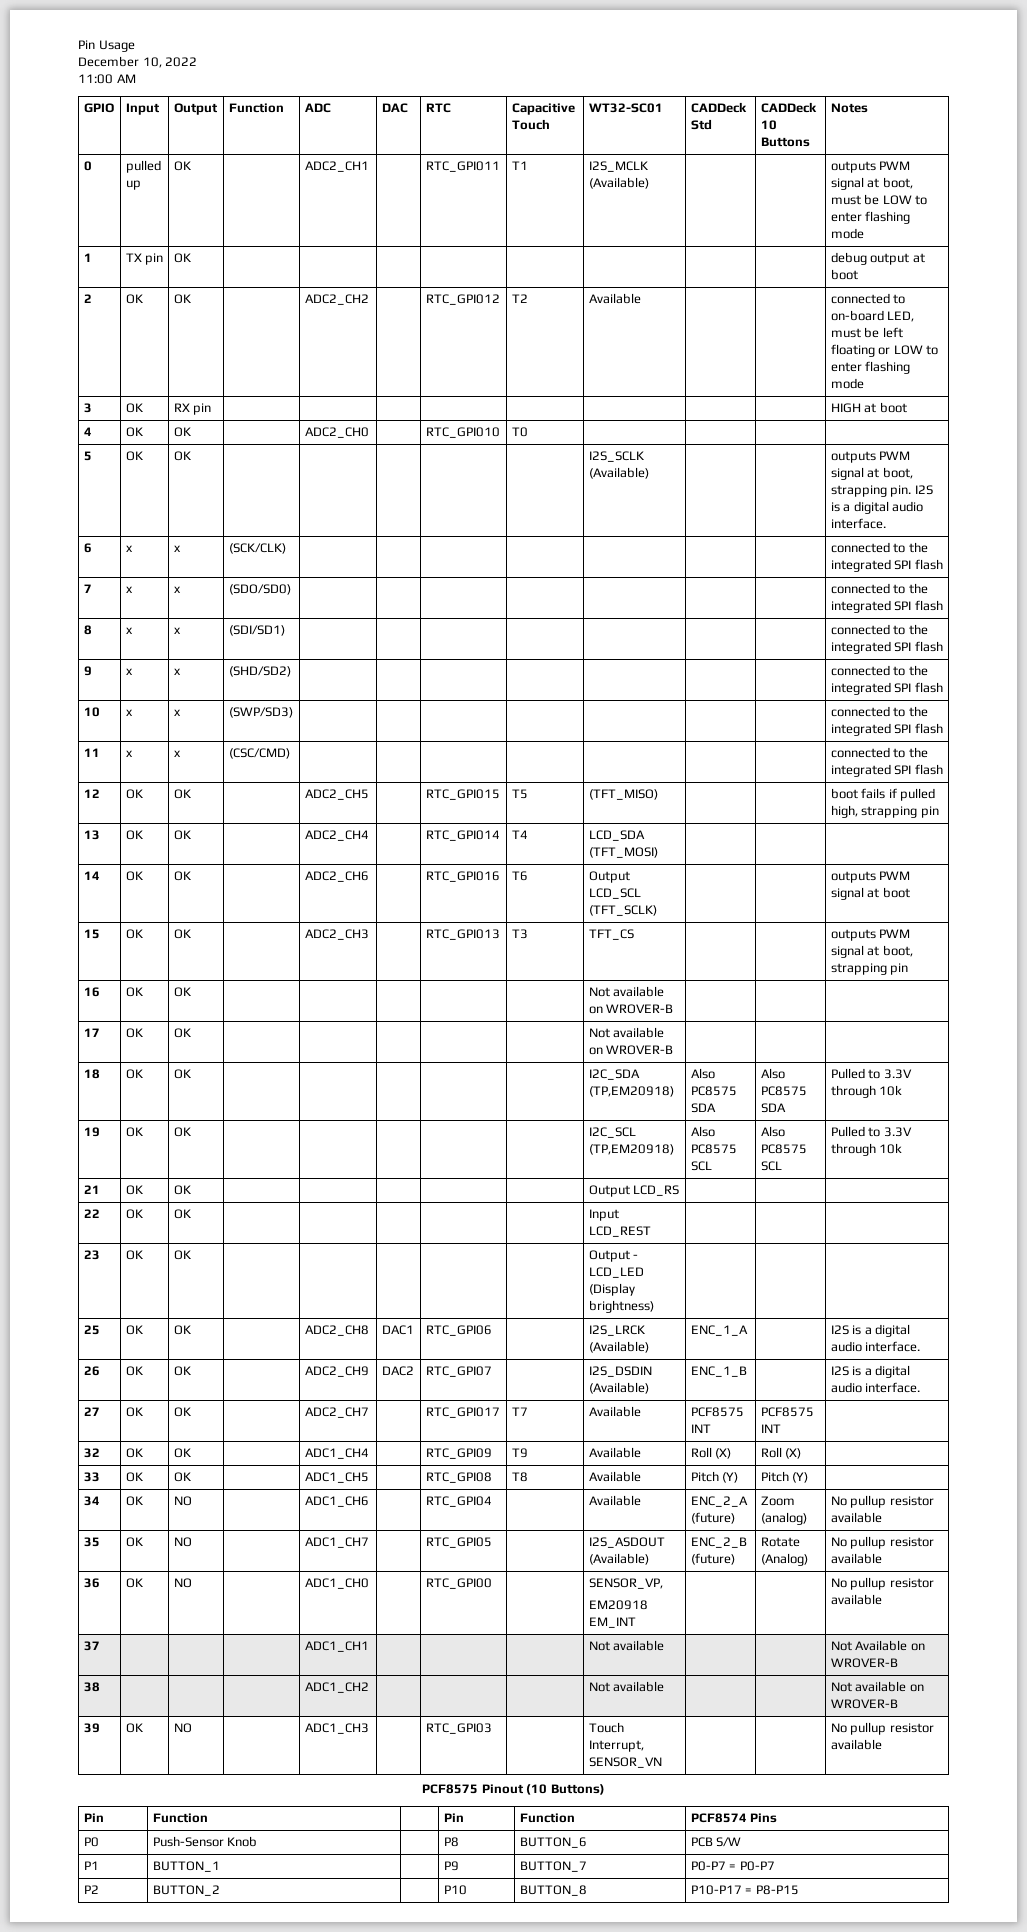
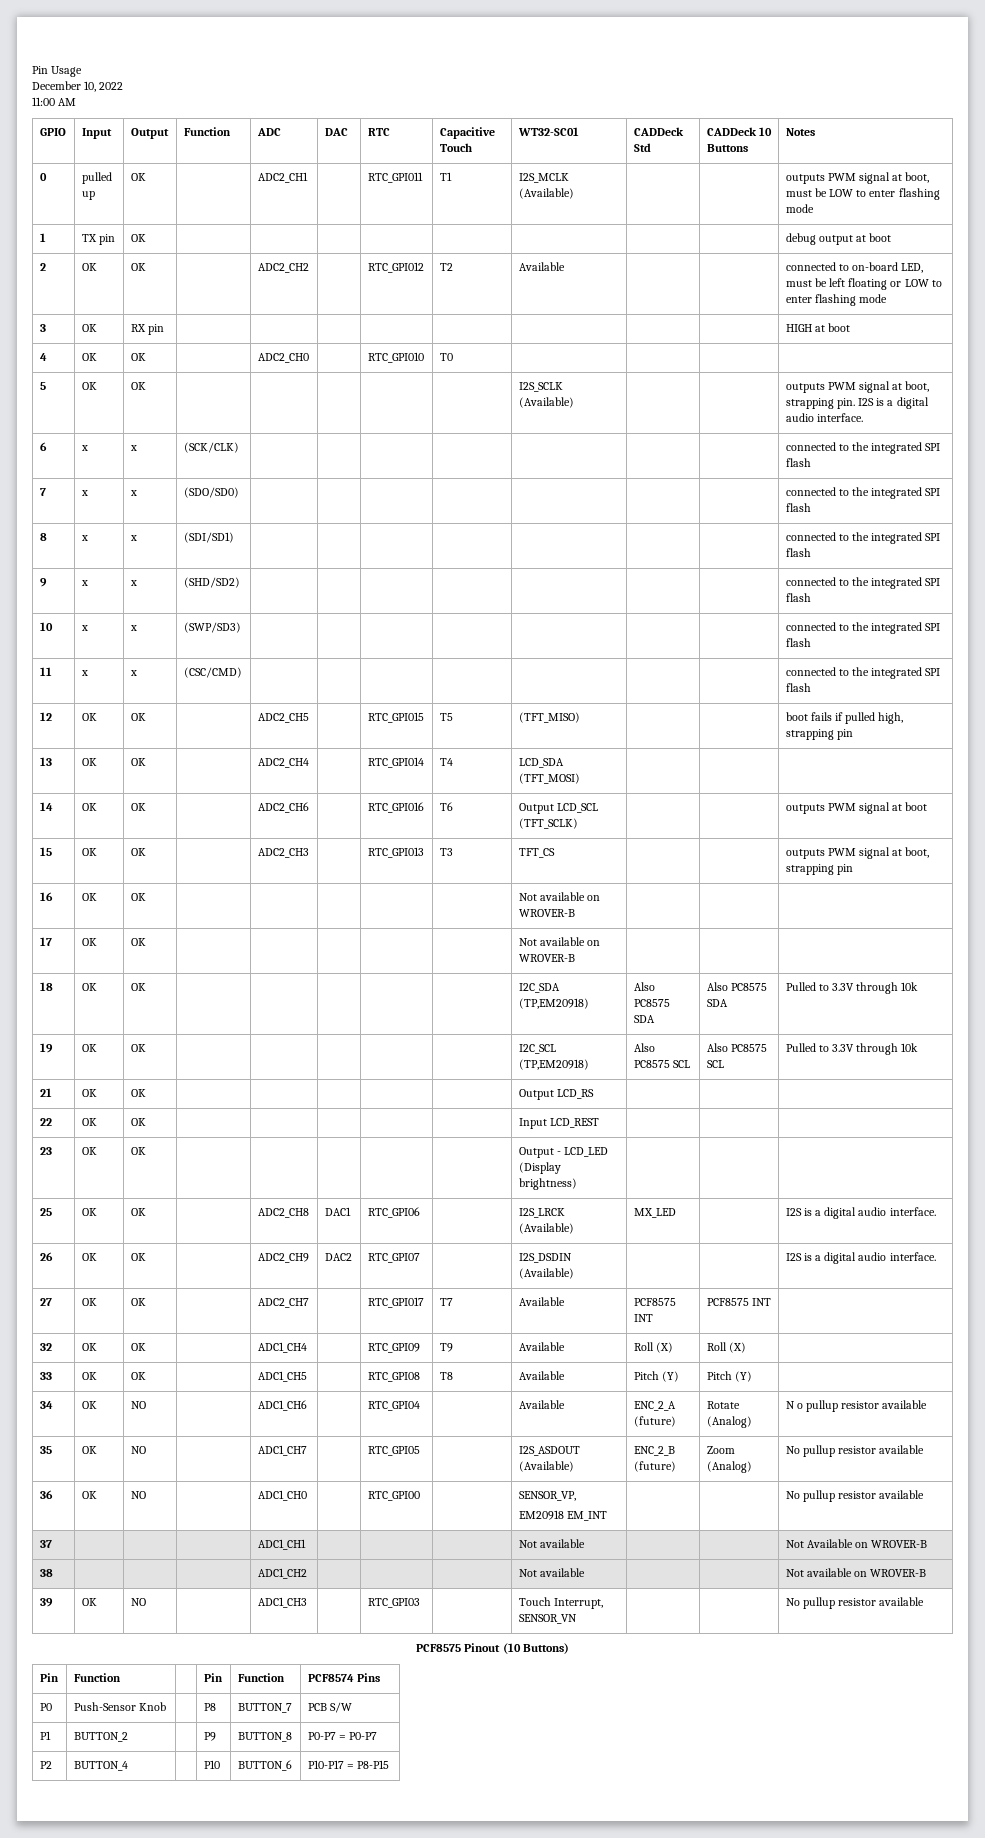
- 25 | OK | OK | | ADC2_CH8 | DAC1 | RTC_GPI06 | | I2S_LRCK (Available) | ENC_1_A | | I2S is a digital audio interface.
+ 25 | OK | OK | | ADC2_CH8 | DAC1 | RTC_GPI06 | | I2S_LRCK (Available) | MX_LED | | I2S is a digital audio interface.
- 26 | OK | OK | | ADC2_CH9 | DAC2 | RTC_GPI07 | | I2S_DSDIN (Available) | ENC_1_B | | I2S is a digital audio interface.
+ 26 | OK | OK | | ADC2_CH9 | DAC2 | RTC_GPI07 | | I2S_DSDIN (Available) | | | I2S is a digital audio interface.
- 34 | OK | NO | | ADC1_CH6 | | RTC_GPI04 | | Available | ENC_2_A (future) | Zoom (analog) | No pullup resistor available
+ 34 | OK | NO | | ADC1_CH6 | | RTC_GPI04 | | Available | ENC_2_A (future) | Rotate (Analog) | N o pullup resistor available
- 35 | OK | NO | | ADC1_CH7 | | RTC_GPI05 | | I2S_ASDOUT (Available) | ENC_2_B (future) | Rotate (Analog) | No pullup resistor available
+ 35 | OK | NO | | ADC1_CH7 | | RTC_GPI05 | | I2S_ASDOUT (Available) | ENC_2_B (future) | Zoom (Analog) | No pullup resistor available
- P0 | Push-Sensor Knob | | P8 | BUTTON_6 | PCB S/W
+ P0 | Push-Sensor Knob | | P8 | BUTTON_7 | PCB S/W
- P1 | BUTTON_1 | | P9 | BUTTON_7 | P0-P7 = P0-P7
+ P1 | BUTTON_2 | | P9 | BUTTON_8 | P0-P7 = P0-P7
- P2 | BUTTON_2 | | P10 | BUTTON_8 | P10-P17 = P8-P15
+ P2 | BUTTON_4 | | P10 | BUTTON_6 | P10-P17 = P8-P15

